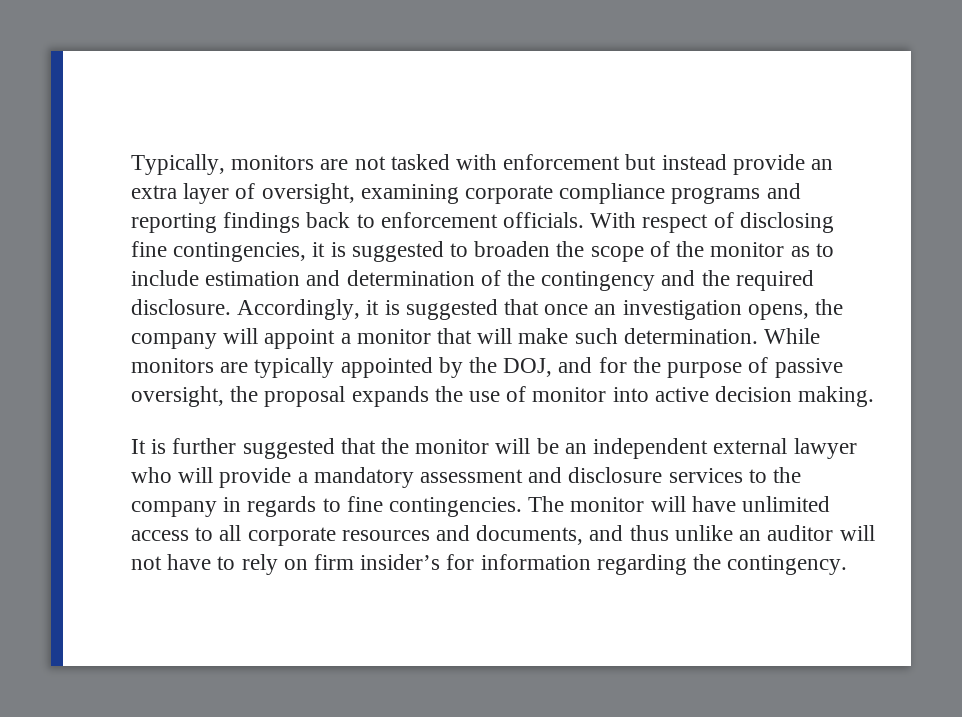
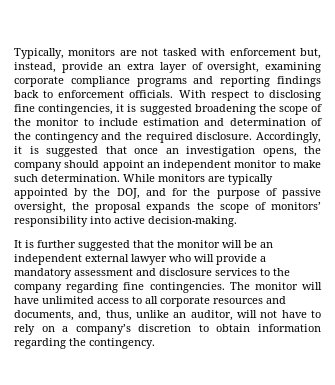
- Typically, monitors are not tasked with enforcement but instead provide an extra layer of oversight, examining corporate compliance programs and reporting findings back to enforcement officials.
+ Typically, monitors are not tasked with enforcement but, instead, provide an extra layer of oversight, examining corporate compliance programs and reporting findings back to enforcement officials.
- With respect of disclosing fine contingencies, it is suggested to broaden the scope of the monitor as to include estimation and determination of the contingency and the required disclosure.
+ With respect to disclosing fine contingencies, it is suggested broadening the scope of the monitor to include estimation and determination of the contingency and the required disclosure.
- Accordingly, it is suggested that once an investigation opens, the company will appoint a monitor that will make such determination.
+ Accordingly, it is suggested that once an investigation opens, the company should appoint an independent monitor to make such determination.
- While monitors are typically appointed by the DOJ, and for the purpose of passive oversight, the proposal expands the use of monitor into active decision making.
+ While monitors are typically appointed by the DOJ, and for the purpose of passive oversight, the proposal expands the scope of monitors’ responsibility into active decision-making.
- It is further suggested that the monitor will be an independent external lawyer who will provide a mandatory assessment and disclosure services to the company in regards to fine contingencies.
+ It is further suggested that the monitor will be an independent external lawyer who will provide a mandatory assessment and disclosure services to the company regarding fine contingencies.
- The monitor will have unlimited access to all corporate resources and documents, and thus unlike an auditor will not have to rely on firm insider’s for information regarding the contingency.
+ The monitor will have unlimited access to all corporate resources and documents, and, thus, unlike an auditor, will not have to rely on a company’s discretion to obtain information regarding the contingency.

